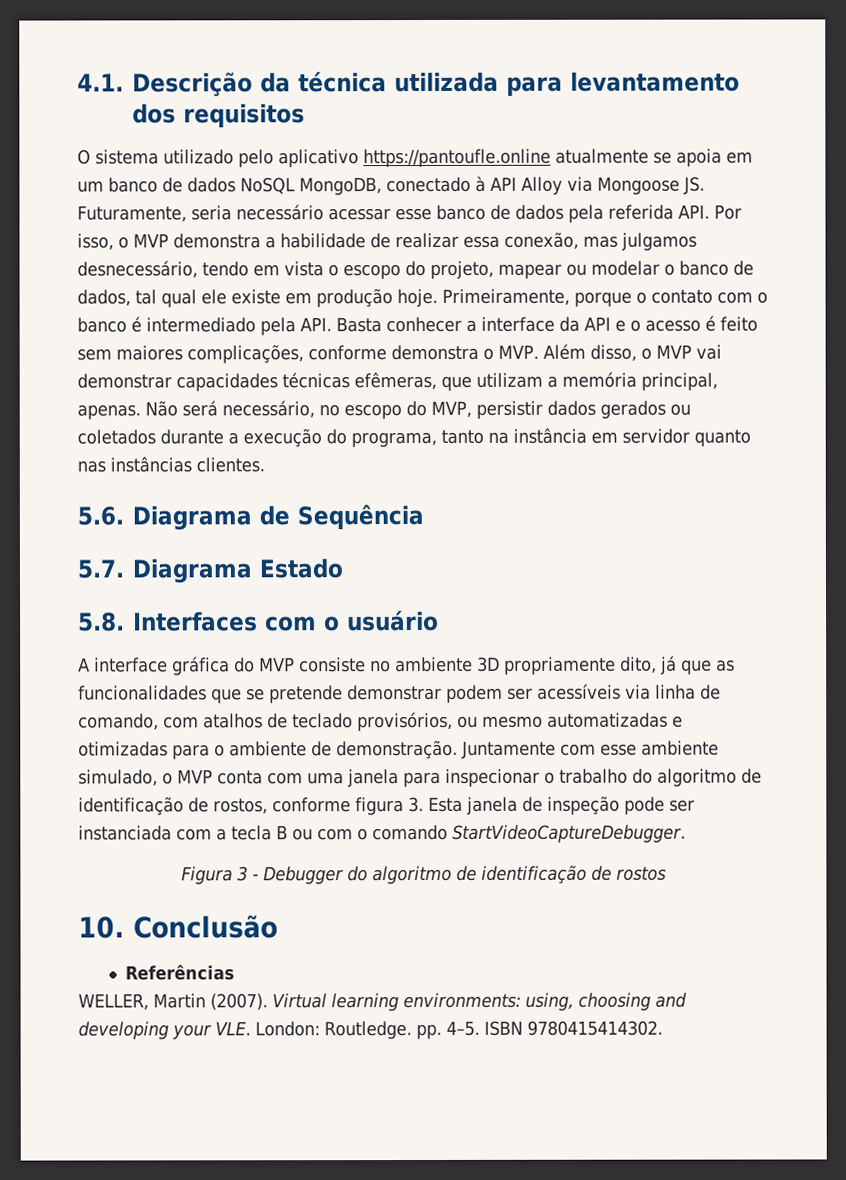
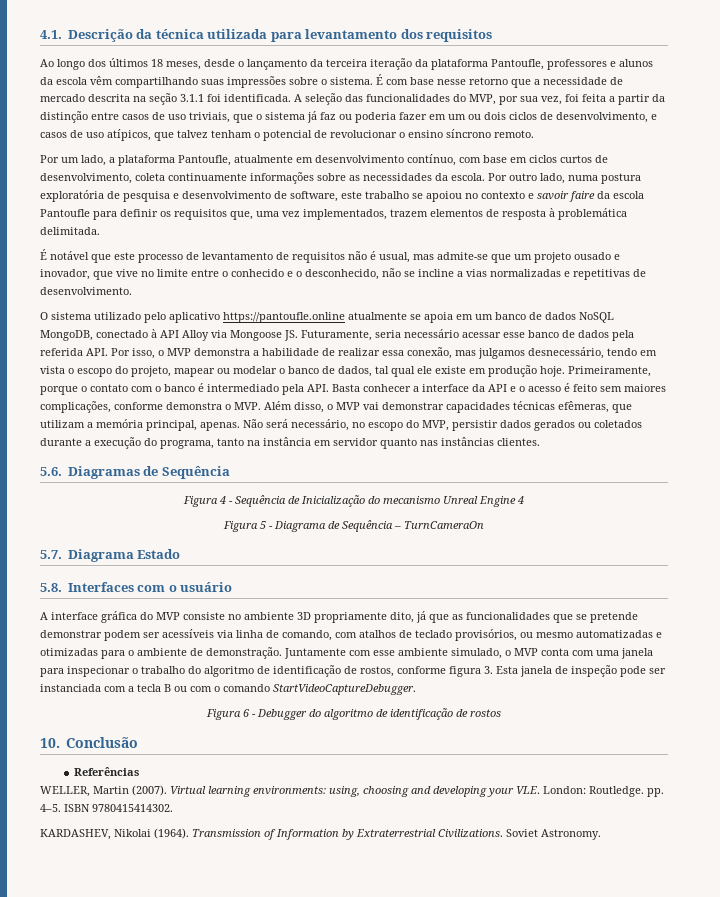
+ Ao longo dos últimos 18 meses, desde o lançamento da terceira iteração da plataforma Pantoufle, professores e alunos da escola vêm compartilhando suas impressões sobre o sistema. É com base nesse retorno que a necessidade de mercado descrita na seção 3.1.1 foi identificada. A seleção das funcionalidades do MVP, por sua vez, foi feita a partir da distinção entre casos de uso triviais, que o sistema já faz ou poderia fazer em um ou dois ciclos de desenvolvimento, e casos de uso atípicos, que talvez tenham o potencial de revolucionar o ensino síncrono remoto.
+ Por um lado, a plataforma Pantoufle, atualmente em desenvolvimento contínuo, com base em ciclos curtos de desenvolvimento, coleta continuamente informações sobre as necessidades da escola. Por outro lado, numa postura exploratória de pesquisa e desenvolvimento de software, este trabalho se apoiou no contexto e savoir faire da escola Pantoufle para definir os requisitos que, uma vez implementados, trazem elementos de resposta à problemática delimitada.
+ É notável que este processo de levantamento de requisitos não é usual, mas admite-se que um projeto ousado e inovador, que vive no limite entre o conhecido e o desconhecido, não se incline a vias normalizadas e repetitivas de desenvolvimento.
- 5.6. Diagrama de Sequência
+ 5.6. Diagramas de Sequência
+ Figura 4 - Sequência de Inicialização do mecanismo Unreal Engine 4
+ Figura 5 - Diagrama de Sequência – TurnCameraOn
- Figura 3 - Debugger do algoritmo de identificação de rostos
+ Figura 6 - Debugger do algoritmo de identificação de rostos
+ KARDASHEV, Nikolai (1964). Transmission of Information by Extraterrestrial Civilizations. Soviet Astronomy.

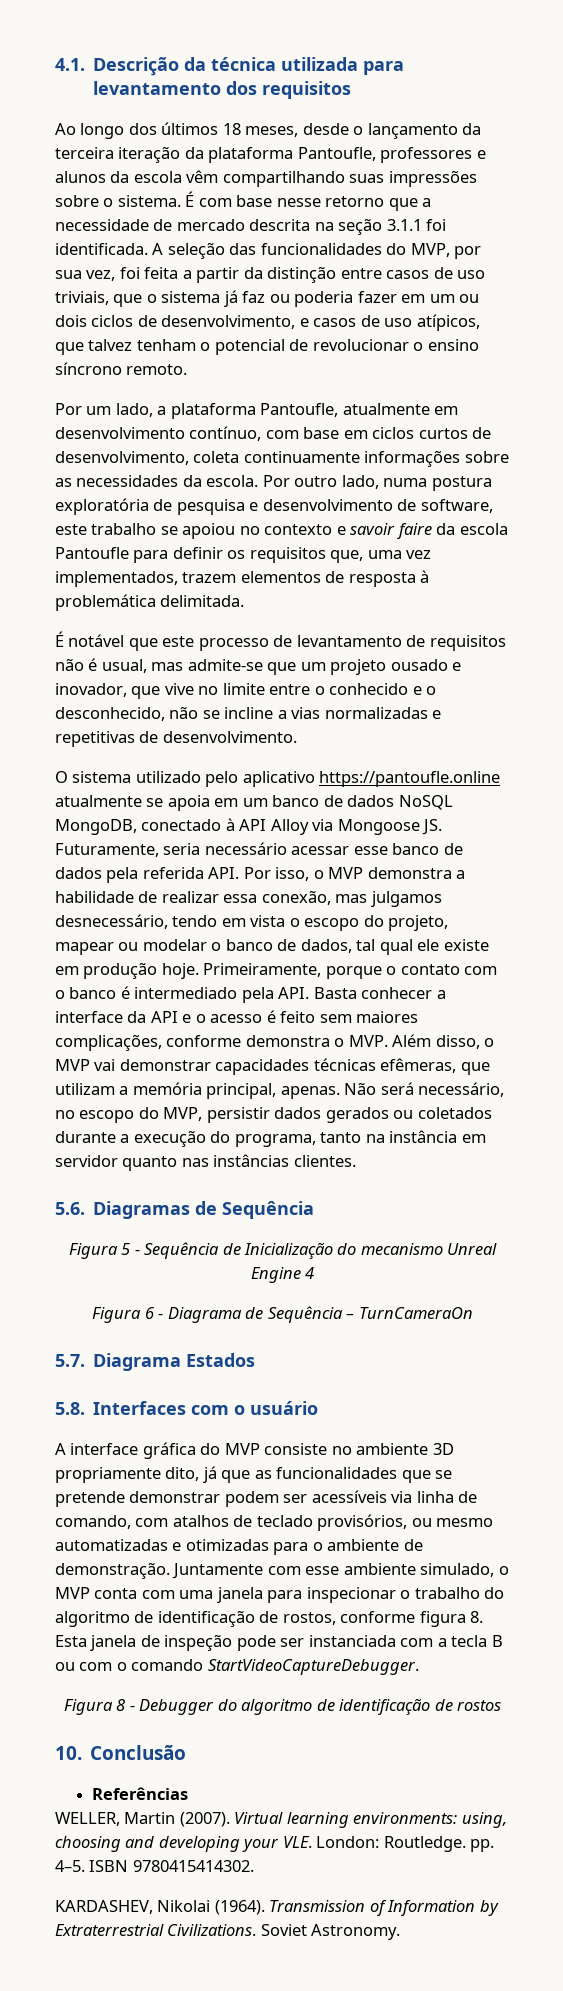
- Figura 4 - Sequência de Inicialização do mecanismo Unreal Engine 4
+ Figura 5 - Sequência de Inicialização do mecanismo Unreal Engine 4
- Figura 5 - Diagrama de Sequência – TurnCameraOn
+ Figura 6 - Diagrama de Sequência – TurnCameraOn
- 5.7. Diagrama Estado
+ 5.7. Diagrama Estados
- Juntamente com esse ambiente simulado, o MVP conta com uma janela para inspecionar o trabalho do algoritmo de identificação de rostos, conforme figura 3. Esta janela de inspeção pode ser instanciada com a tecla B ou com o comando StartVideoCaptureDebugger.
+ Juntamente com esse ambiente simulado, o MVP conta com uma janela para inspecionar o trabalho do algoritmo de identificação de rostos, conforme figura 8. Esta janela de inspeção pode ser instanciada com a tecla B ou com o comando StartVideoCaptureDebugger.
- Figura 6 - Debugger do algoritmo de identificação de rostos
+ Figura 8 - Debugger do algoritmo de identificação de rostos

